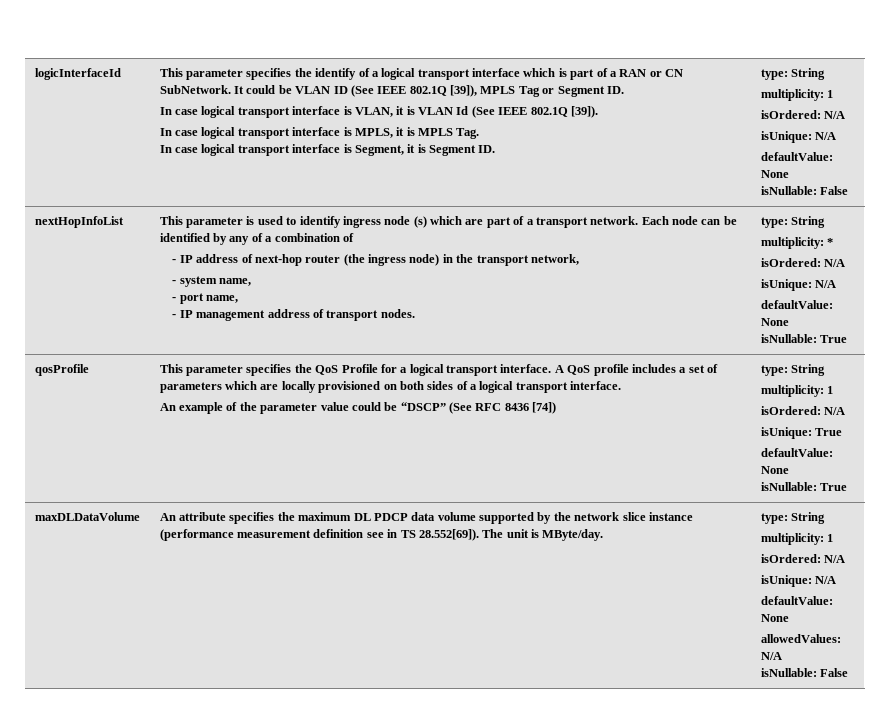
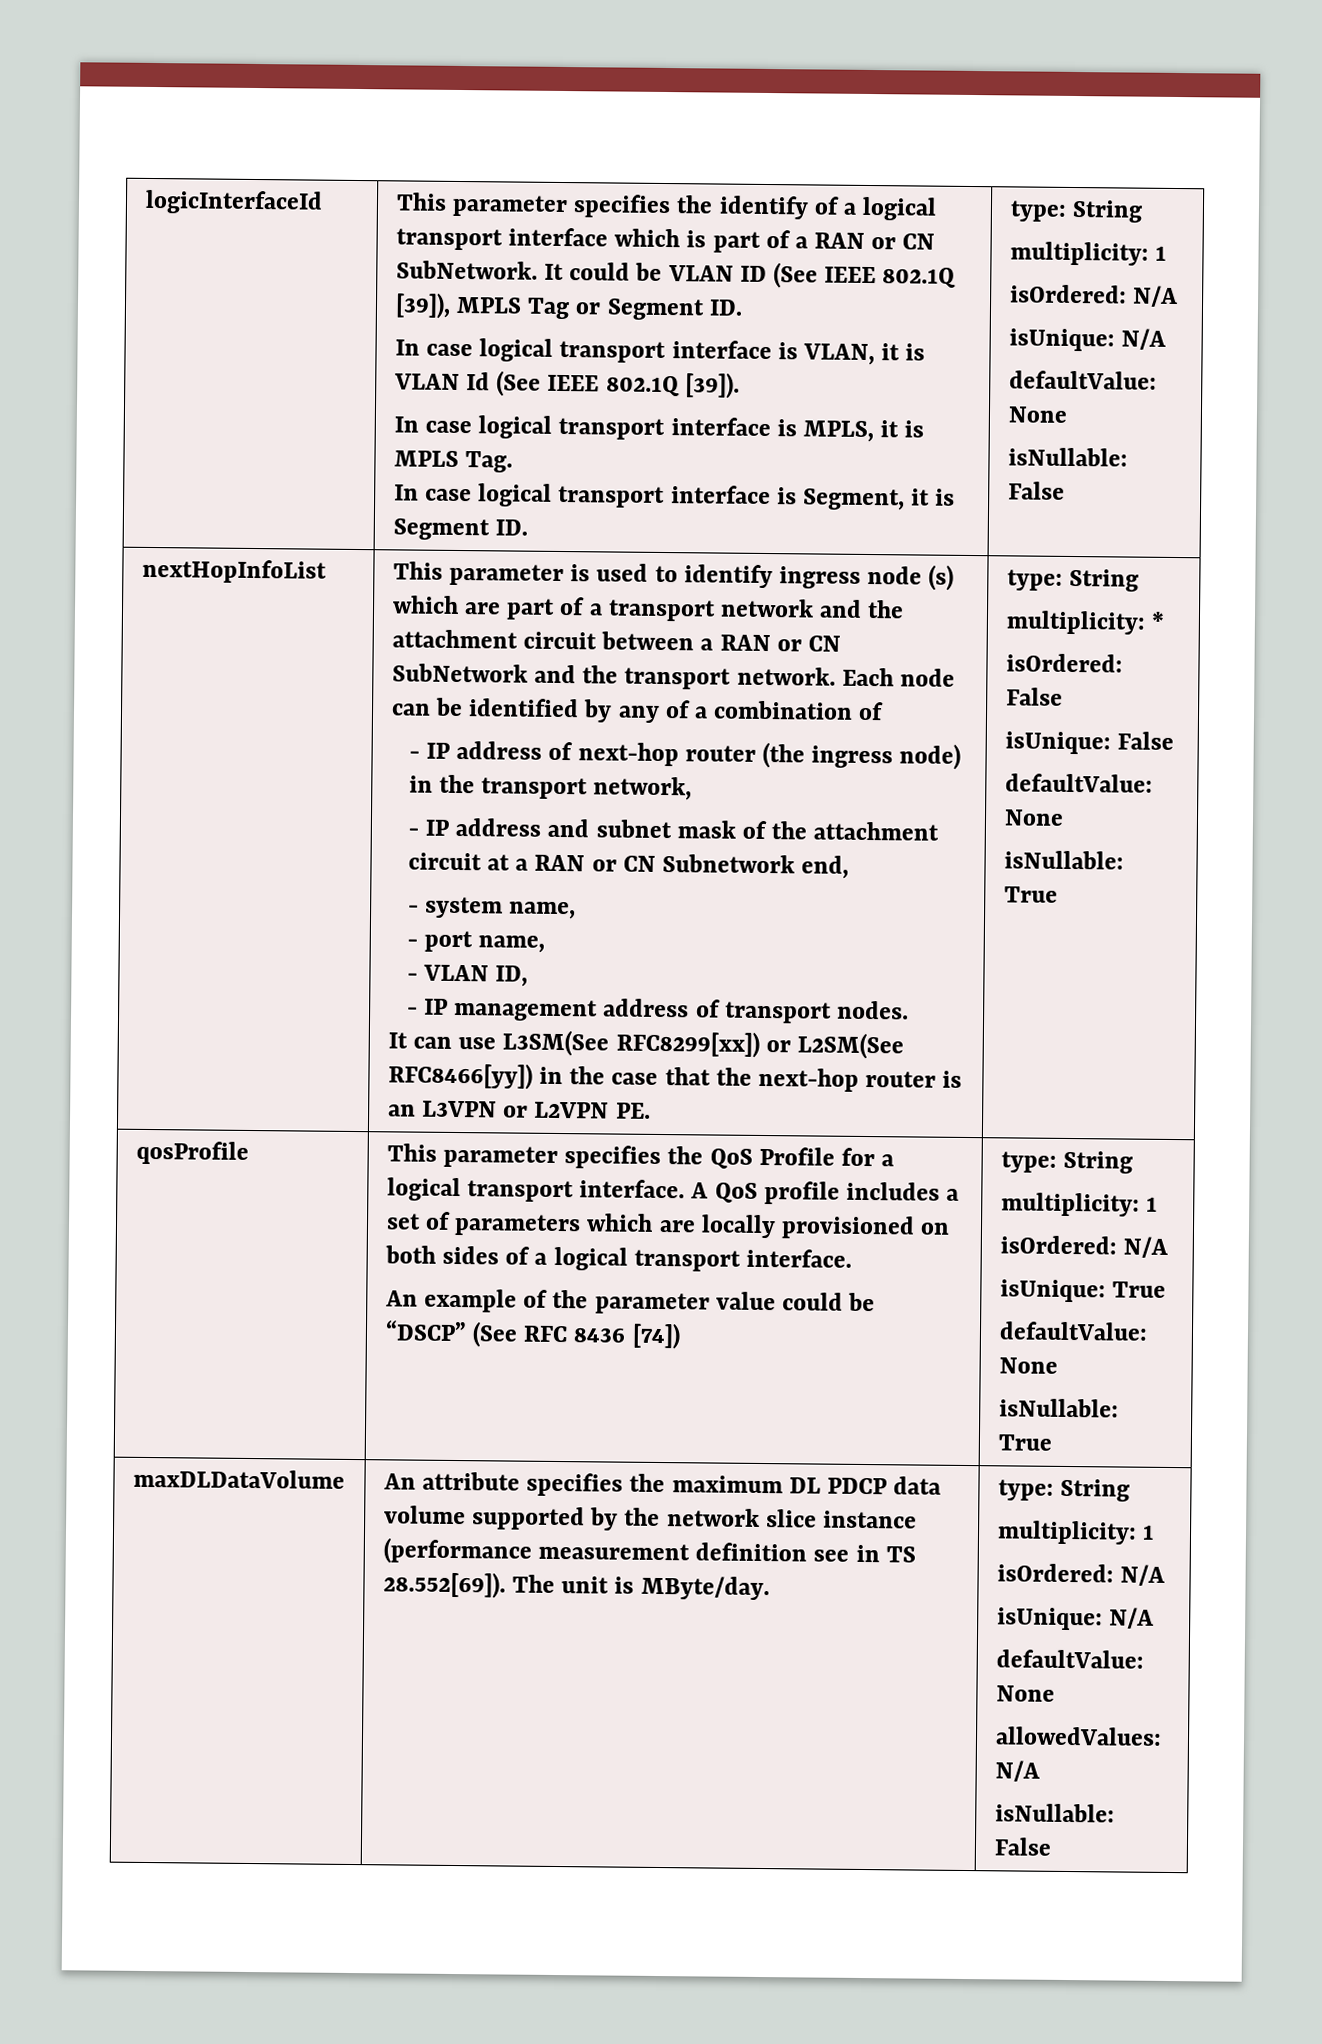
- This parameter is used to identify ingress node (s) which are part of a transport network.
+ This parameter is used to identify ingress node (s) which are part of a transport network and the attachment circuit between a RAN or CN SubNetwork and the transport network.
+ - IP address and subnet mask of the attachment circuit at a RAN or CN Subnetwork end,
+ - VLAN ID,
+ It can use L3SM(See RFC8299[xx]) or L2SM(See RFC8466[yy]) in the case that the next-hop router is an L3VPN or L2VPN PE.
  multiplicity: *
- isOrdered: N/A
- isUnique: N/A
+ isOrdered: False
+ isUnique: False

